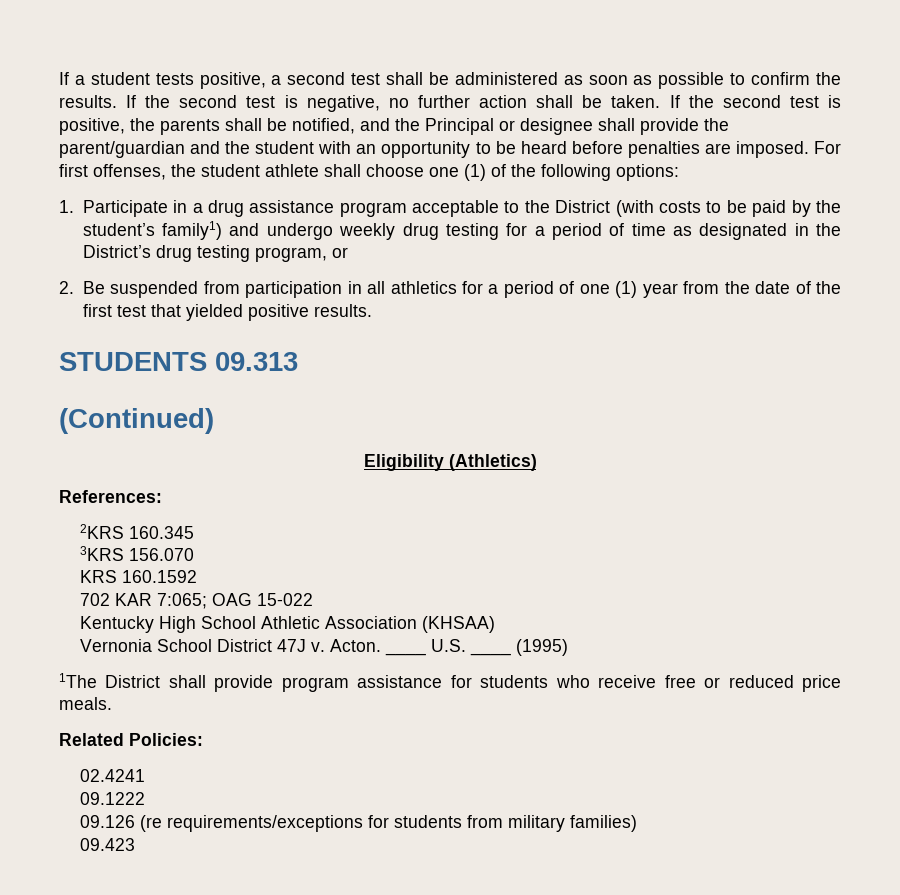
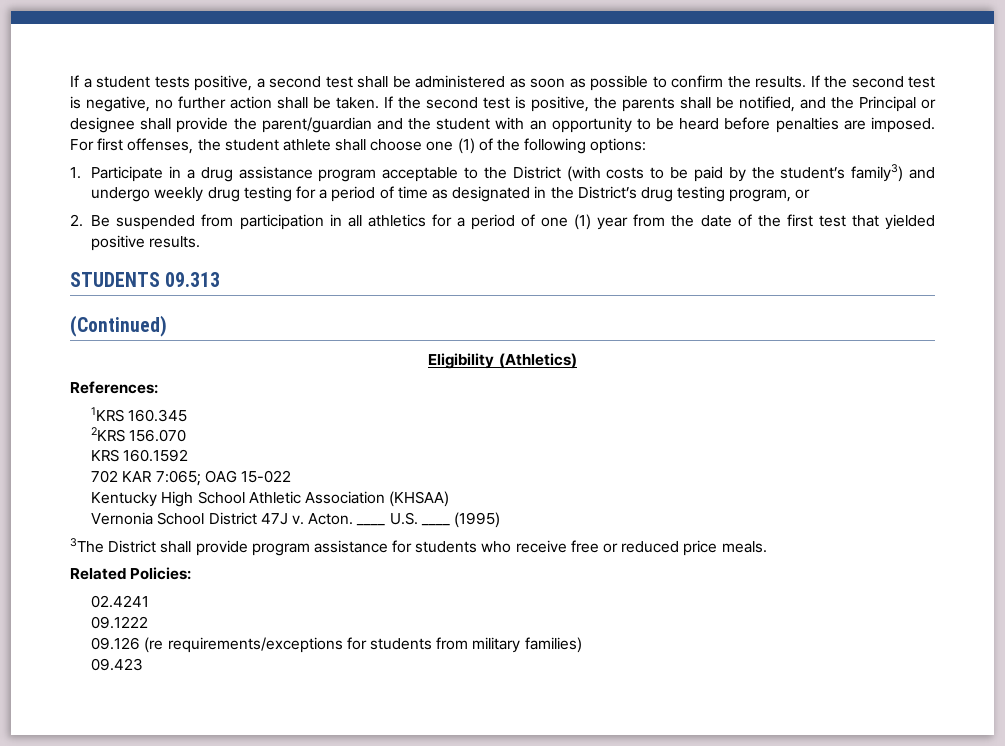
- 1. Participate in a drug assistance program acceptable to the District (with costs to be paid by the student’s family1) and undergo weekly drug testing for a period of time as designated in the District’s drug testing program, or
+ 1. Participate in a drug assistance program acceptable to the District (with costs to be paid by the student’s family3) and undergo weekly drug testing for a period of time as designated in the District’s drug testing program, or
- 2KRS 160.345
+ 1KRS 160.345
- 3KRS 156.070
+ 2KRS 156.070
- 1The District shall provide program assistance for students who receive free or reduced price meals.
+ 3The District shall provide program assistance for students who receive free or reduced price meals.

